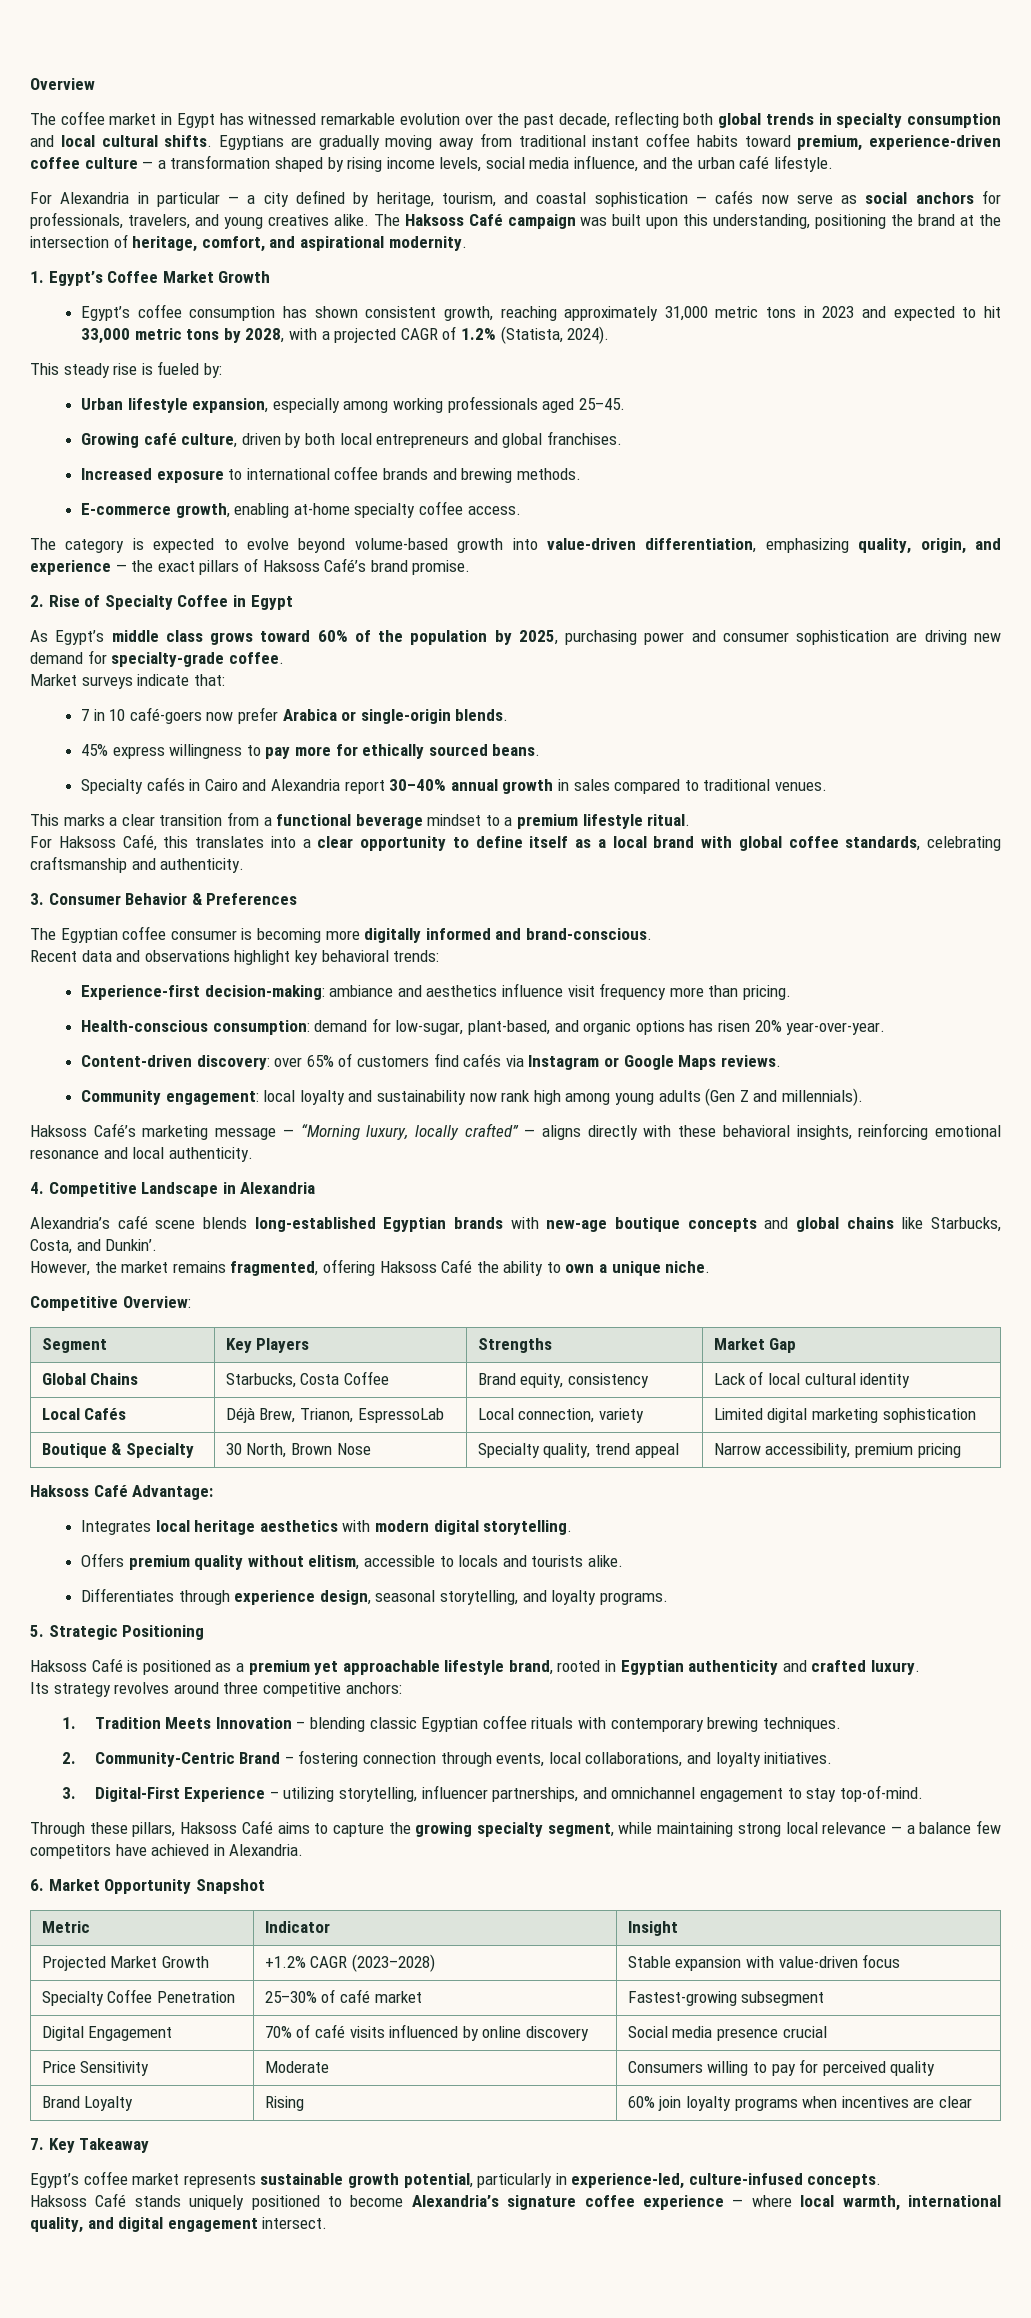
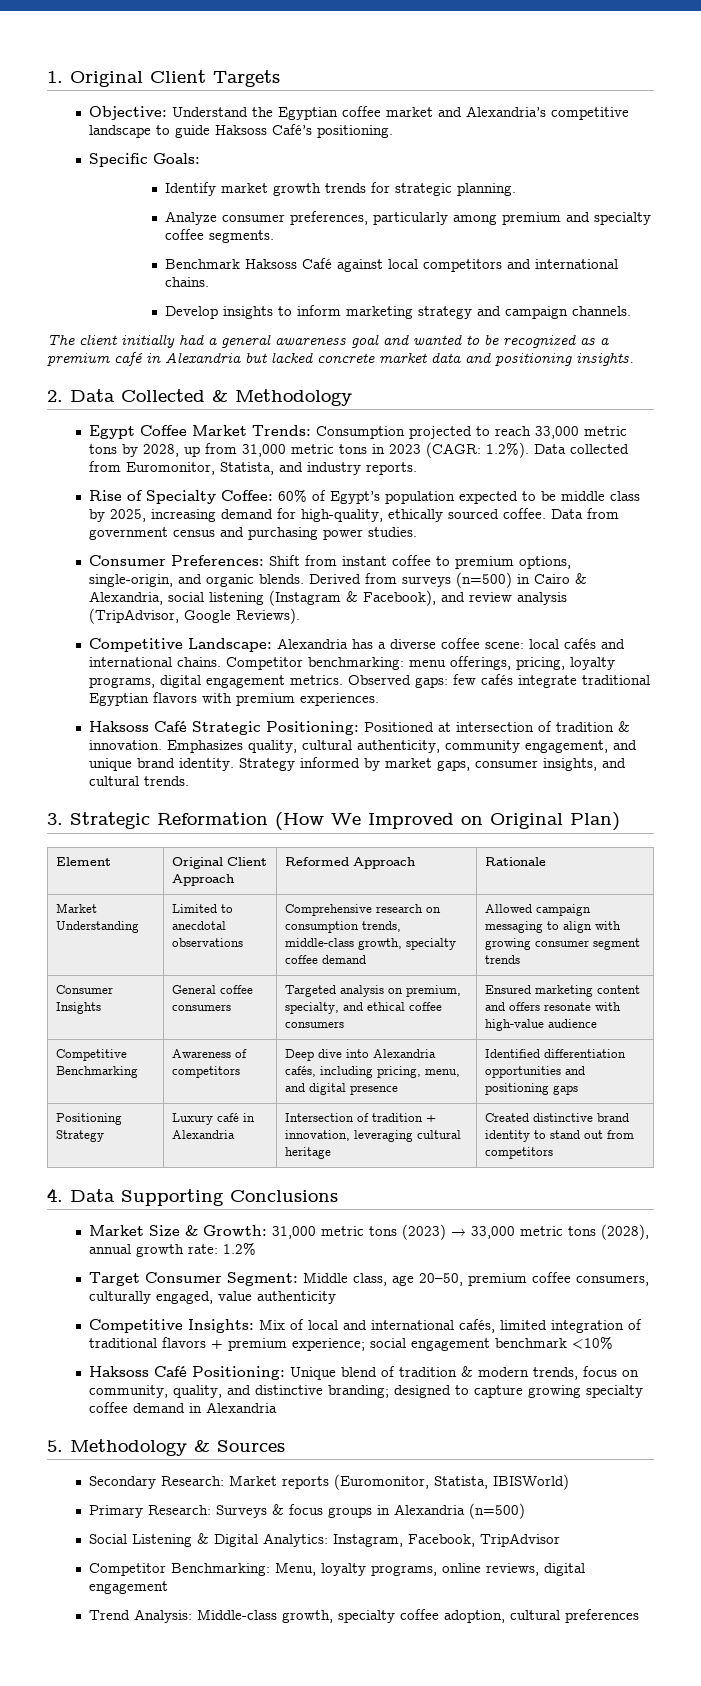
- Overview
- The coffee market in Egypt has witnessed remarkable evolution over the past decade, reflecting both global trends in specialty consumption and local cultural shifts. Egyptians are gradually moving away from traditional instant coffee habits toward premium, experience-driven coffee culture — a transformation shaped by rising income levels, social media influence, and the urban café lifestyle.
- For Alexandria in particular — a city defined by heritage, tourism, and coastal sophistication — cafés now serve as social anchors for professionals, travelers, and young creatives alike. The Haksoss Café campaign was built upon this understanding, positioning the brand at the intersection of heritage, comfort, and aspirational modernity.
- 1. Egypt’s Coffee Market Growth
- Egypt’s coffee consumption has shown consistent growth, reaching approximately 31,000 metric tons in 2023 and expected to hit 33,000 metric tons by 2028, with a projected CAGR of 1.2% (Statista, 2024).
- This steady rise is fueled by:
- Urban lifestyle expansion, especially among working professionals aged 25–45.
- Growing café culture, driven by both local entrepreneurs and global franchises.
- Increased exposure to international coffee brands and brewing methods.
- E-commerce growth, enabling at-home specialty coffee access.
- The category is expected to evolve beyond volume-based growth into value-driven differentiation, emphasizing quality, origin, and experience — the exact pillars of Haksoss Café’s brand promise.
- 2. Rise of Specialty Coffee in Egypt
- As Egypt’s middle class grows toward 60% of the population by 2025, purchasing power and consumer sophistication are driving new demand for specialty-grade coffee.
- Market surveys indicate that:
- 7 in 10 café-goers now prefer Arabica or single-origin blends.
- 45% express willingness to pay more for ethically sourced beans.
- Specialty cafés in Cairo and Alexandria report 30–40% annual growth in sales compared to traditional venues.
- This marks a clear transition from a functional beverage mindset to a premium lifestyle ritual.
- For Haksoss Café, this translates into a clear opportunity to define itself as a local brand with global coffee standards, celebrating craftsmanship and authenticity.
- 3. Consumer Behavior & Preferences
- The Egyptian coffee consumer is becoming more digitally informed and brand-conscious.
- Recent data and observations highlight key behavioral trends:
- Experience-first decision-making: ambiance and aesthetics influence visit frequency more than pricing.
- Health-conscious consumption: demand for low-sugar, plant-based, and organic options has risen 20% year-over-year.
- Content-driven discovery: over 65% of customers find cafés via Instagram or Google Maps reviews.
- Community engagement: local loyalty and sustainability now rank high among young adults (Gen Z and millennials).
- Haksoss Café’s marketing message — “Morning luxury, locally crafted” — aligns directly with these behavioral insights, reinforcing emotional resonance and local authenticity.
- 4. Competitive Landscape in Alexandria
- Alexandria’s café scene blends long-established Egyptian brands with new-age boutique concepts and global chains like Starbucks, Costa, and Dunkin’.
- However, the market remains fragmented, offering Haksoss Café the ability to own a unique niche.
- Competitive Overview:
- Segment | Key Players | Strengths | Market Gap
- Global Chains | Starbucks, Costa Coffee | Brand equity, consistency | Lack of local cultural identity
- Local Cafés | Déjà Brew, Trianon, EspressoLab | Local connection, variety | Limited digital marketing sophistication
- Boutique & Specialty | 30 North, Brown Nose | Specialty quality, trend appeal | Narrow accessibility, premium pricing
- Haksoss Café Advantage:
- Integrates local heritage aesthetics with modern digital storytelling.
- Offers premium quality without elitism, accessible to locals and tourists alike.
- Differentiates through experience design, seasonal storytelling, and loyalty programs.
- 5. Strategic Positioning
- Haksoss Café is positioned as a premium yet approachable lifestyle brand, rooted in Egyptian authenticity and crafted luxury.
- Its strategy revolves around three competitive anchors:
- 1. Tradition Meets Innovation – blending classic Egyptian coffee rituals with contemporary brewing techniques.
- 2. Community-Centric Brand – fostering connection through events, local collaborations, and loyalty initiatives.
- 3. Digital-First Experience – utilizing storytelling, influencer partnerships, and omnichannel engagement to stay top-of-mind.
- Through these pillars, Haksoss Café aims to capture the growing specialty segment, while maintaining strong local relevance — a balance few competitors have achieved in Alexandria.
- 6. Market Opportunity Snapshot
- Metric | Indicator | Insight
- Projected Market Growth | +1.2% CAGR (2023–2028) | Stable expansion with value-driven focus
- Specialty Coffee Penetration | 25–30% of café market | Fastest-growing subsegment
- Digital Engagement | 70% of café visits influenced by online discovery | Social media presence crucial
- Price Sensitivity | Moderate | Consumers willing to pay for perceived quality
- Brand Loyalty | Rising | 60% join loyalty programs when incentives are clear
- 7. Key Takeaway
- Egypt’s coffee market represents sustainable growth potential, particularly in experience-led, culture-infused concepts.
- Haksoss Café stands uniquely positioned to become Alexandria’s signature coffee experience — where local warmth, international quality, and digital engagement intersect.
+ 1. Original Client Targets
+ Objective: Understand the Egyptian coffee market and Alexandria’s competitive landscape to guide Haksoss Café’s positioning.
+ Specific Goals:
+ Identify market growth trends for strategic planning.
+ Analyze consumer preferences, particularly among premium and specialty coffee segments.
+ Benchmark Haksoss Café against local competitors and international chains.
+ Develop insights to inform marketing strategy and campaign channels.
+ The client initially had a general awareness goal and wanted to be recognized as a premium café in Alexandria but lacked concrete market data and positioning insights.
+ 2. Data Collected & Methodology
+ Egypt Coffee Market Trends: Consumption projected to reach 33,000 metric tons by 2028, up from 31,000 metric tons in 2023 (CAGR: 1.2%). Data collected from Euromonitor, Statista, and industry reports.
+ Rise of Specialty Coffee: 60% of Egypt’s population expected to be middle class by 2025, increasing demand for high-quality, ethically sourced coffee. Data from government census and purchasing power studies.
+ Consumer Preferences: Shift from instant coffee to premium options, single-origin, and organic blends. Derived from surveys (n=500) in Cairo & Alexandria, social listening (Instagram & Facebook), and review analysis (TripAdvisor, Google Reviews).
+ Competitive Landscape: Alexandria has a diverse coffee scene: local cafés and international chains. Competitor benchmarking: menu offerings, pricing, loyalty programs, digital engagement metrics. Observed gaps: few cafés integrate traditional Egyptian flavors with premium experiences.
+ Haksoss Café Strategic Positioning: Positioned at intersection of tradition & innovation. Emphasizes quality, cultural authenticity, community engagement, and unique brand identity. Strategy informed by market gaps, consumer insights, and cultural trends.
+ 3. Strategic Reformation (How We Improved on Original Plan)
+ Element | Original Client Approach | Reformed Approach | Rationale
+ Market Understanding | Limited to anecdotal observations | Comprehensive research on consumption trends, middle-class growth, specialty coffee demand | Allowed campaign messaging to align with growing consumer segment trends
+ Consumer Insights | General coffee consumers | Targeted analysis on premium, specialty, and ethical coffee consumers | Ensured marketing content and offers resonate with high-value audience
+ Competitive Benchmarking | Awareness of competitors | Deep dive into Alexandria cafés, including pricing, menu, and digital presence | Identified differentiation opportunities and positioning gaps
+ Positioning Strategy | Luxury café in Alexandria | Intersection of tradition + innovation, leveraging cultural heritage | Created distinctive brand identity to stand out from competitors
+ 4. Data Supporting Conclusions
+ Market Size & Growth: 31,000 metric tons (2023) → 33,000 metric tons (2028), annual growth rate: 1.2%
+ Target Consumer Segment: Middle class, age 20–50, premium coffee consumers, culturally engaged, value authenticity
+ Competitive Insights: Mix of local and international cafés, limited integration of traditional flavors + premium experience; social engagement benchmark <10%
+ Haksoss Café Positioning: Unique blend of tradition & modern trends, focus on community, quality, and distinctive branding; designed to capture growing specialty coffee demand in Alexandria
+ 5. Methodology & Sources
+ Secondary Research: Market reports (Euromonitor, Statista, IBISWorld)
+ Primary Research: Surveys & focus groups in Alexandria (n=500)
+ Social Listening & Digital Analytics: Instagram, Facebook, TripAdvisor
+ Competitor Benchmarking: Menu, loyalty programs, online reviews, digital engagement
+ Trend Analysis: Middle-class growth, specialty coffee adoption, cultural preferences

